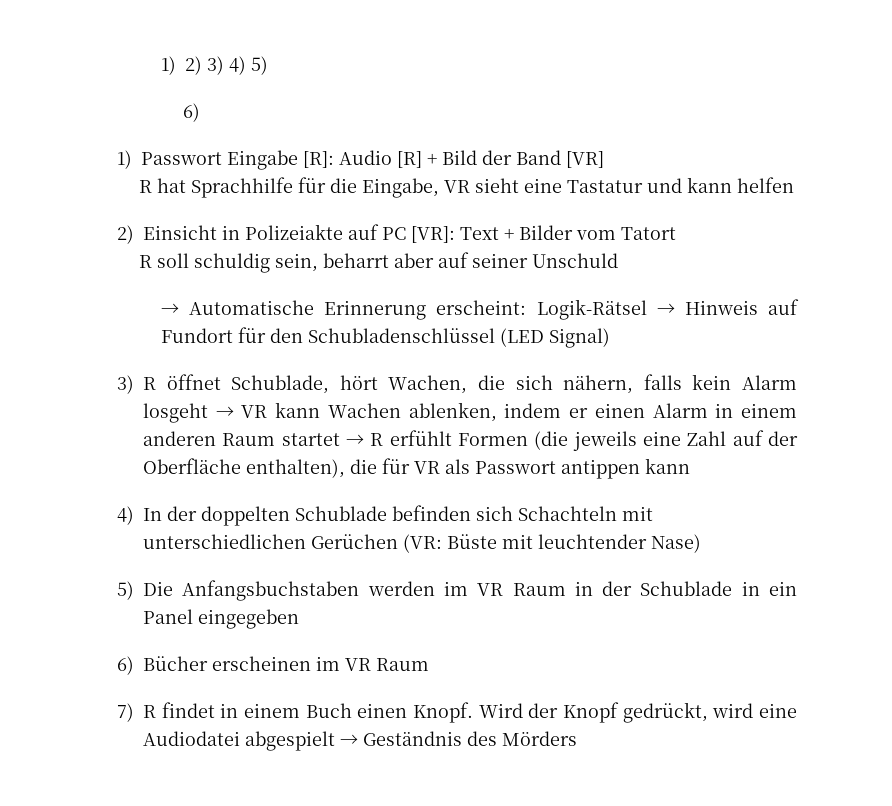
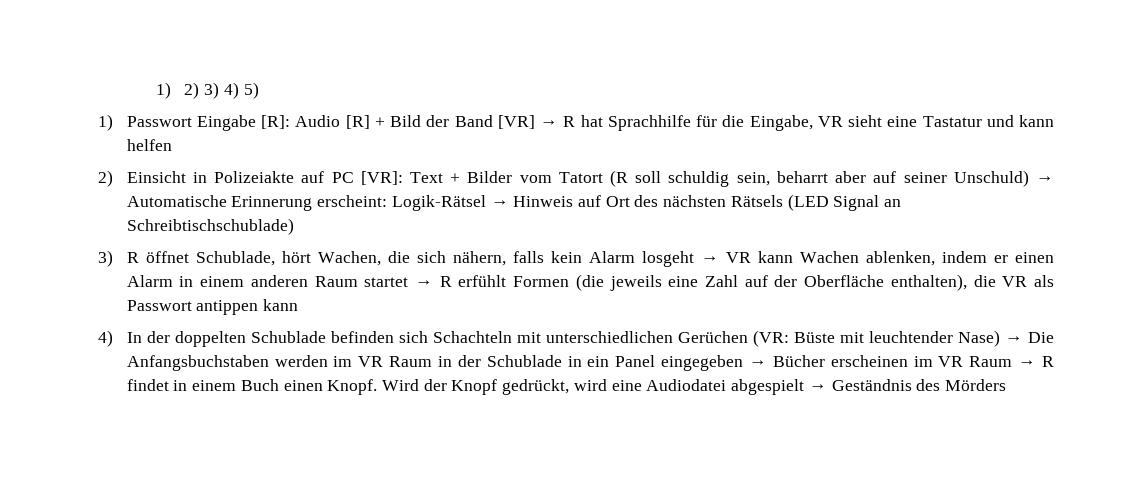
  1) 2) 3) 4) 5)
- 6)
- 1) Passwort Eingabe [R]: Audio [R] + Bild der Band [VR]
- R hat Sprachhilfe für die Eingabe, VR sieht eine Tastatur und kann helfen
+ 1) Passwort Eingabe [R]: Audio [R] + Bild der Band [VR] → R hat Sprachhilfe für die Eingabe, VR sieht eine Tastatur und kann helfen
- 2) Einsicht in Polizeiakte auf PC [VR]: Text + Bilder vom Tatort
- R soll schuldig sein, beharrt aber auf seiner Unschuld
- → Automatische Erinnerung erscheint: Logik-Rätsel → Hinweis auf Fundort für den Schubladenschlüssel (LED Signal)
+ 2) Einsicht in Polizeiakte auf PC [VR]: Text + Bilder vom Tatort (R soll schuldig sein, beharrt aber auf seiner Unschuld) → Automatische Erinnerung erscheint: Logik-Rätsel → Hinweis auf Ort des nächsten Rätsels (LED Signal an Schreibtischschublade)
- 3) R öffnet Schublade, hört Wachen, die sich nähern, falls kein Alarm losgeht → VR kann Wachen ablenken, indem er einen Alarm in einem anderen Raum startet → R erfühlt Formen (die jeweils eine Zahl auf der Oberfläche enthalten), die für VR als Passwort antippen kann
+ 3) R öffnet Schublade, hört Wachen, die sich nähern, falls kein Alarm losgeht → VR kann Wachen ablenken, indem er einen Alarm in einem anderen Raum startet → R erfühlt Formen (die jeweils eine Zahl auf der Oberfläche enthalten), die VR als Passwort antippen kann
- 4) In der doppelten Schublade befinden sich Schachteln mit unterschiedlichen Gerüchen (VR: Büste mit leuchtender Nase)
- 5) Die Anfangsbuchstaben werden im VR Raum in der Schublade in ein Panel eingegeben
- 6) Bücher erscheinen im VR Raum
- 7) R findet in einem Buch einen Knopf.
+ 4) In der doppelten Schublade befinden sich Schachteln mit unterschiedlichen Gerüchen (VR: Büste mit leuchtender Nase) → Die Anfangsbuchstaben werden im VR Raum in der Schublade in ein Panel eingegeben → Bücher erscheinen im VR Raum → R findet in einem Buch einen Knopf.

